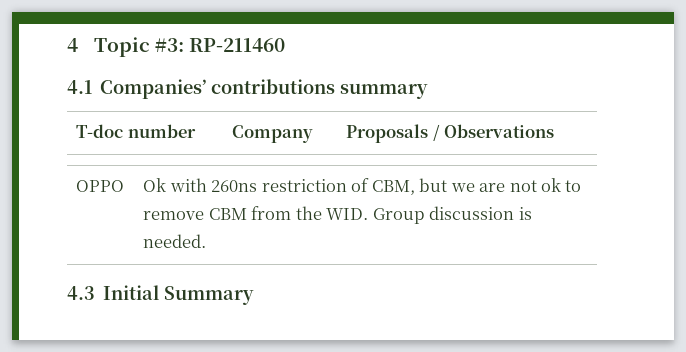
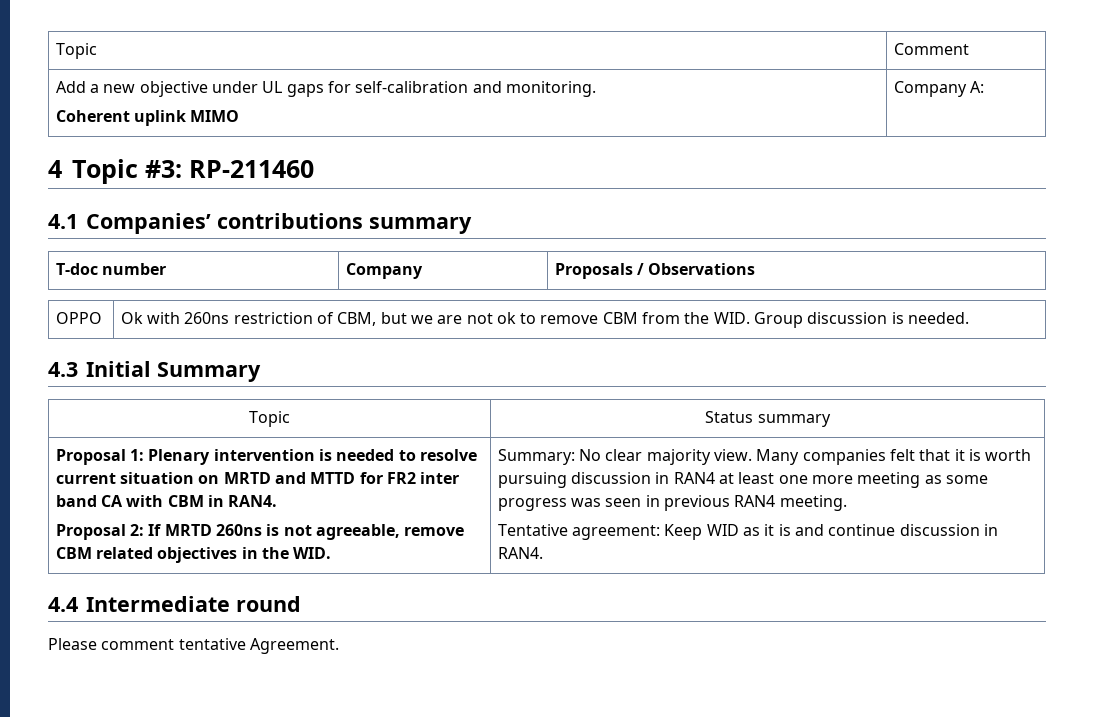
+ Topic | Comment
+ Add a new objective under UL gaps for self-calibration and monitoring.
+ Coherent uplink MIMO | Company A:
+ Topic | Status summary
+ Proposal 1: Plenary intervention is needed to resolve current situation on MRTD and MTTD for FR2 inter band CA with CBM in RAN4.
+ Proposal 2: If MRTD 260ns is not agreeable, remove CBM related objectives in the WID. | Summary: No clear majority view. Many companies felt that it is worth pursuing discussion in RAN4 at least one more meeting as some progress was seen in previous RAN4 meeting.
+ Tentative agreement: Keep WID as it is and continue discussion in RAN4.
+ 4.4 Intermediate round
+ Please comment tentative Agreement.

